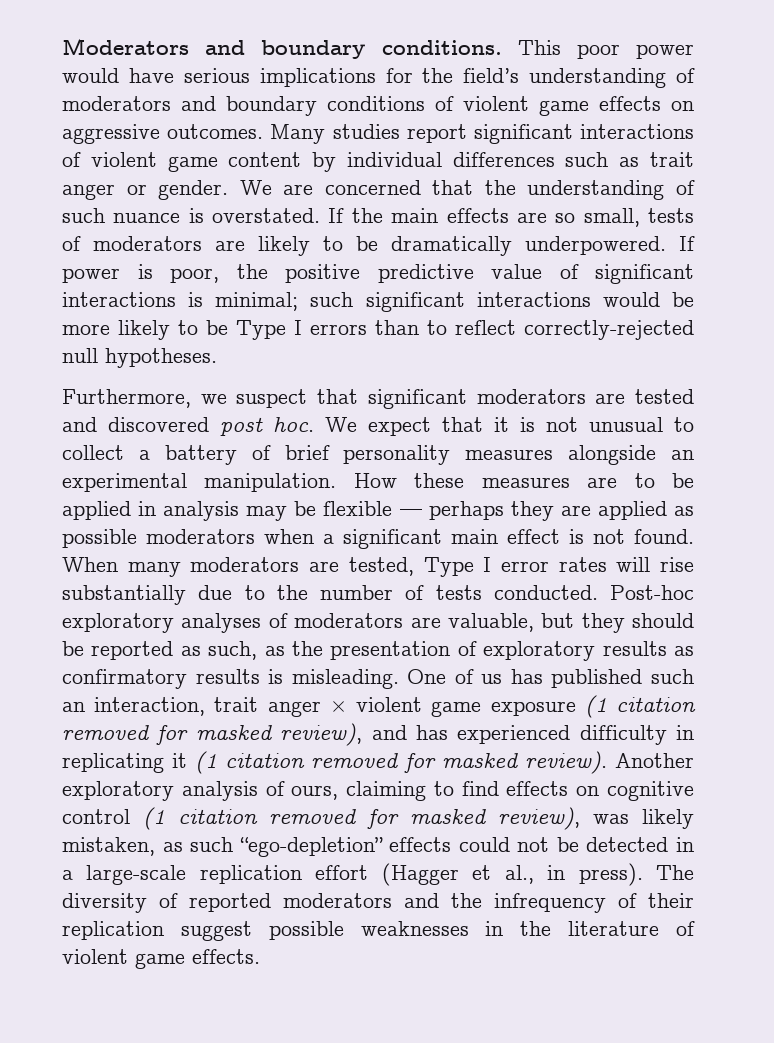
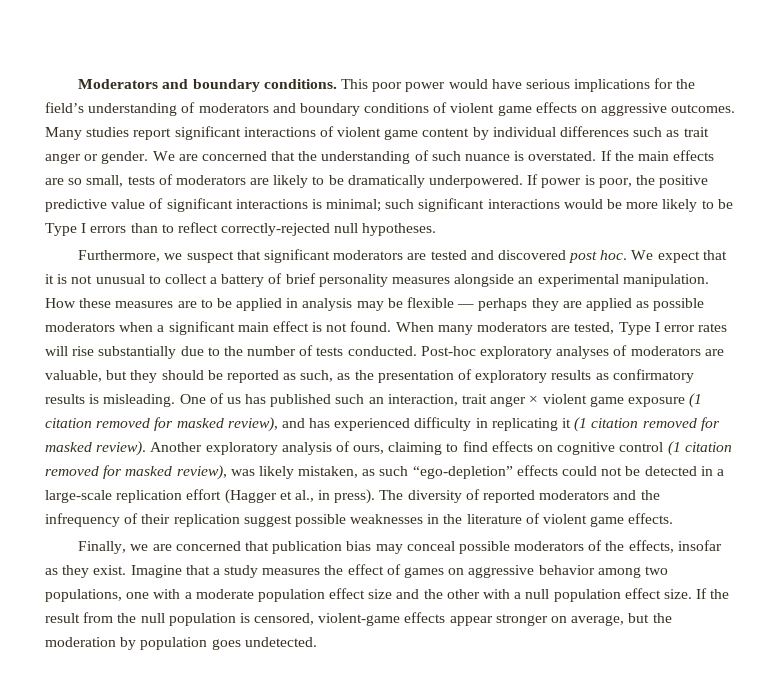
+ Finally, we are concerned that publication bias may conceal possible moderators of the effects, insofar as they exist. Imagine that a study measures the effect of games on aggressive behavior among two populations, one with a moderate population effect size and the other with a null population effect size. If the result from the null population is censored, violent-game effects appear stronger on average, but the moderation by population goes undetected.

